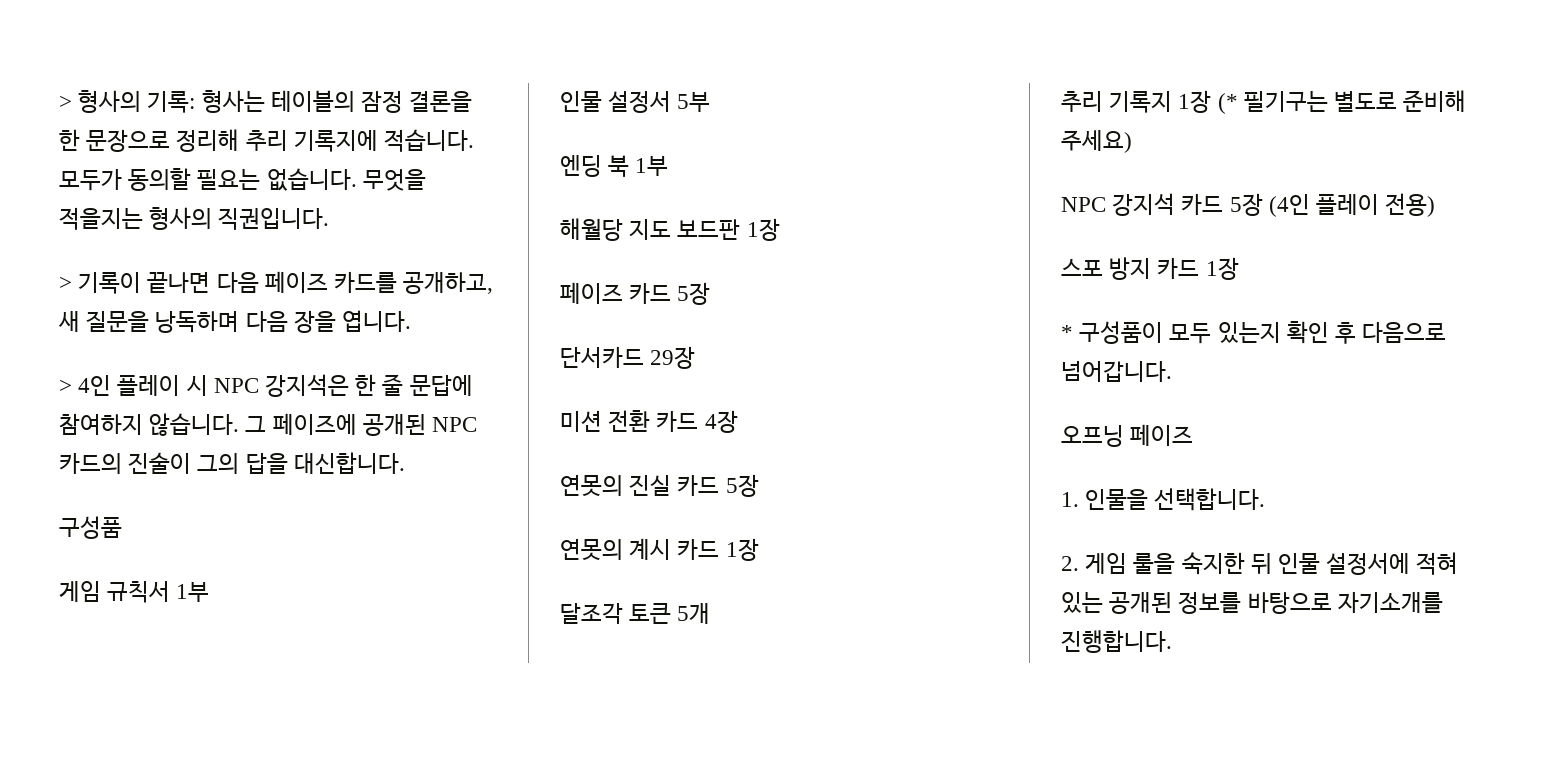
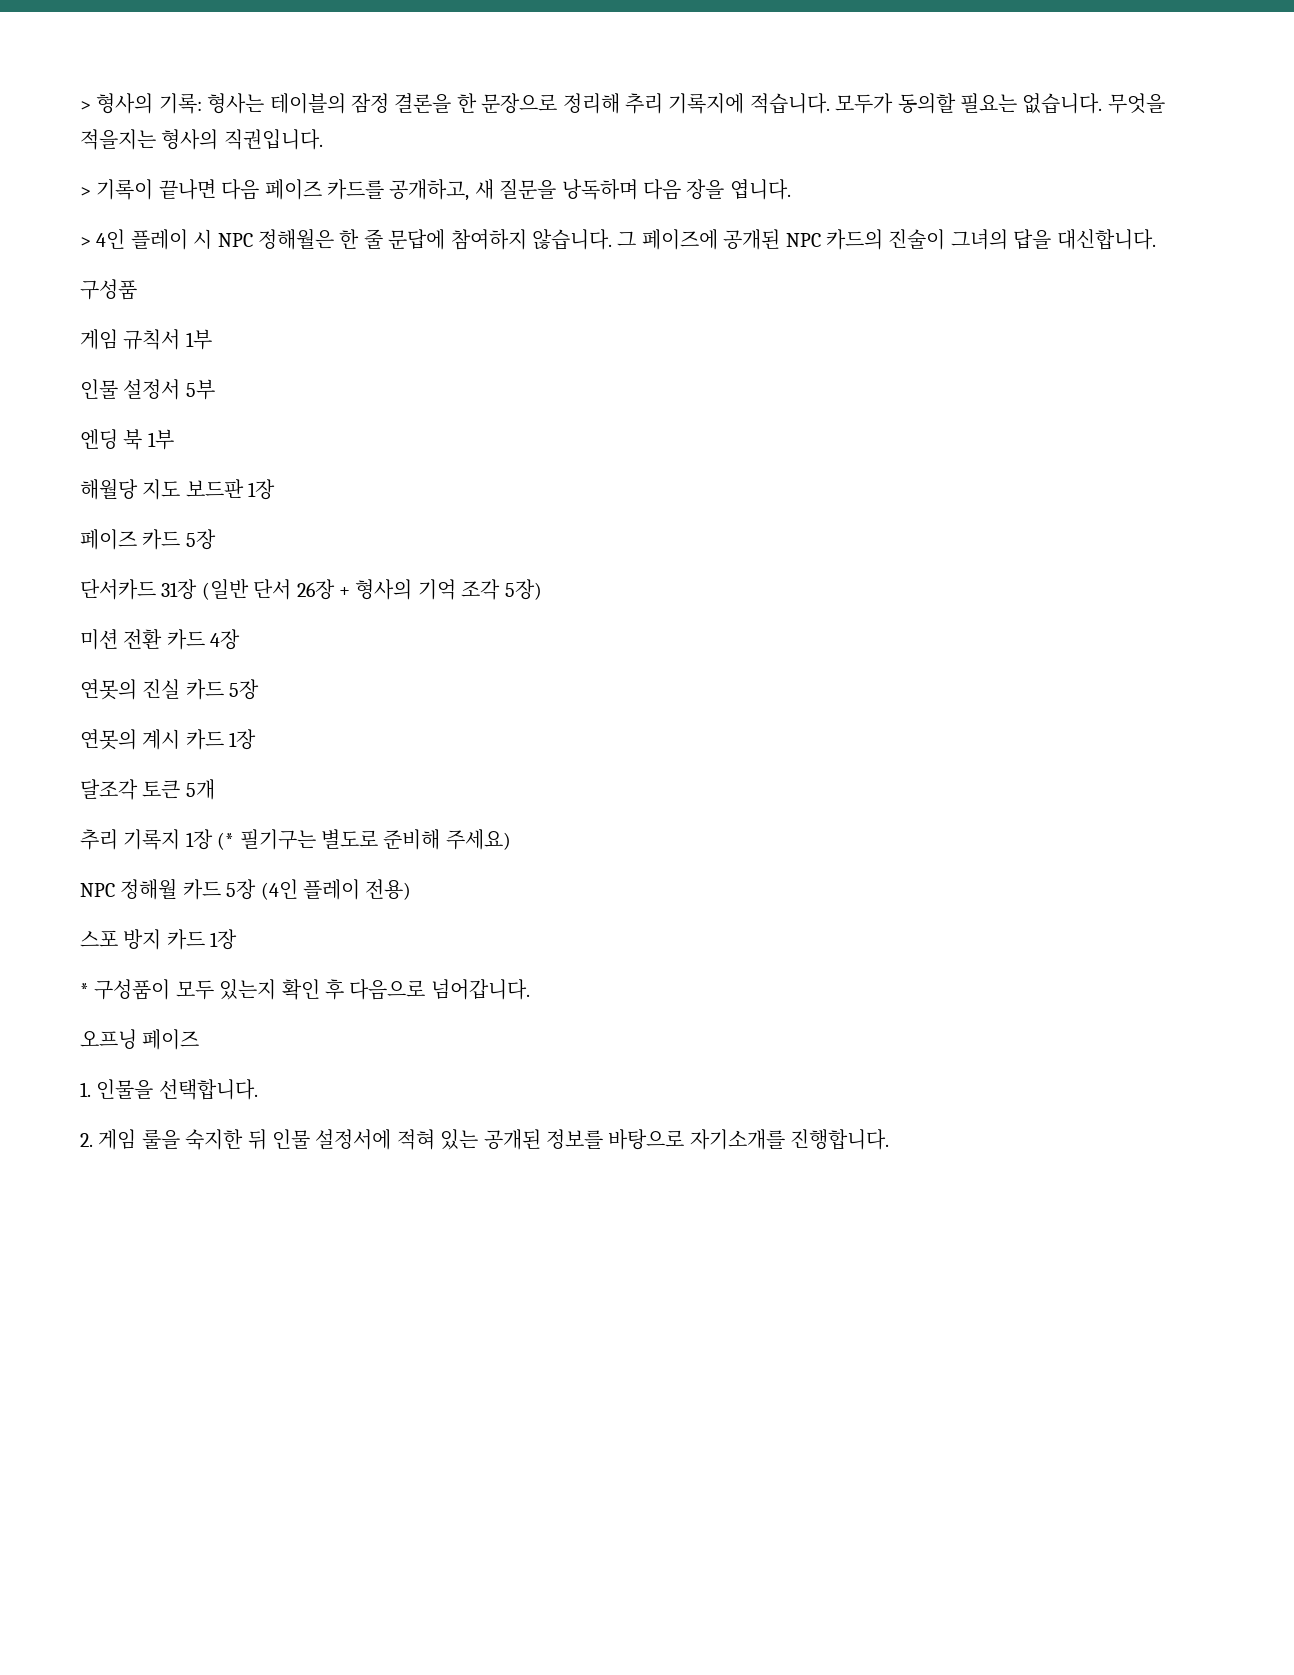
- > 4인 플레이 시 NPC 강지석은 한 줄 문답에 참여하지 않습니다.
+ > 4인 플레이 시 NPC 정해월은 한 줄 문답에 참여하지 않습니다.
- 그 페이즈에 공개된 NPC 카드의 진술이 그의 답을 대신합니다.
+ 그 페이즈에 공개된 NPC 카드의 진술이 그녀의 답을 대신합니다.
- 단서카드 29장
+ 단서카드 31장 (일반 단서 26장 + 형사의 기억 조각 5장)
- NPC 강지석 카드 5장 (4인 플레이 전용)
+ NPC 정해월 카드 5장 (4인 플레이 전용)

